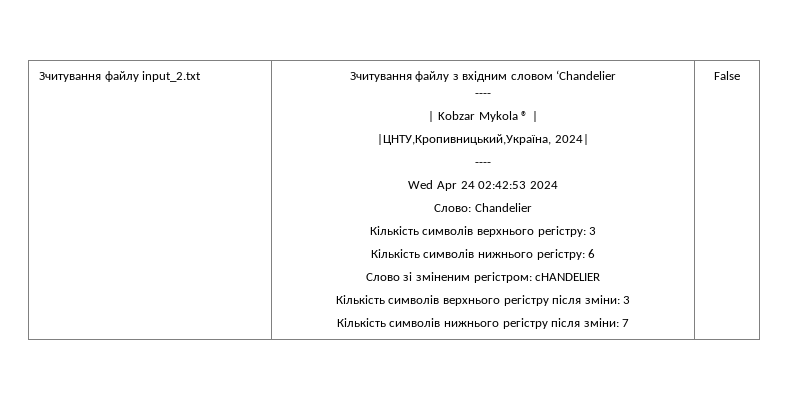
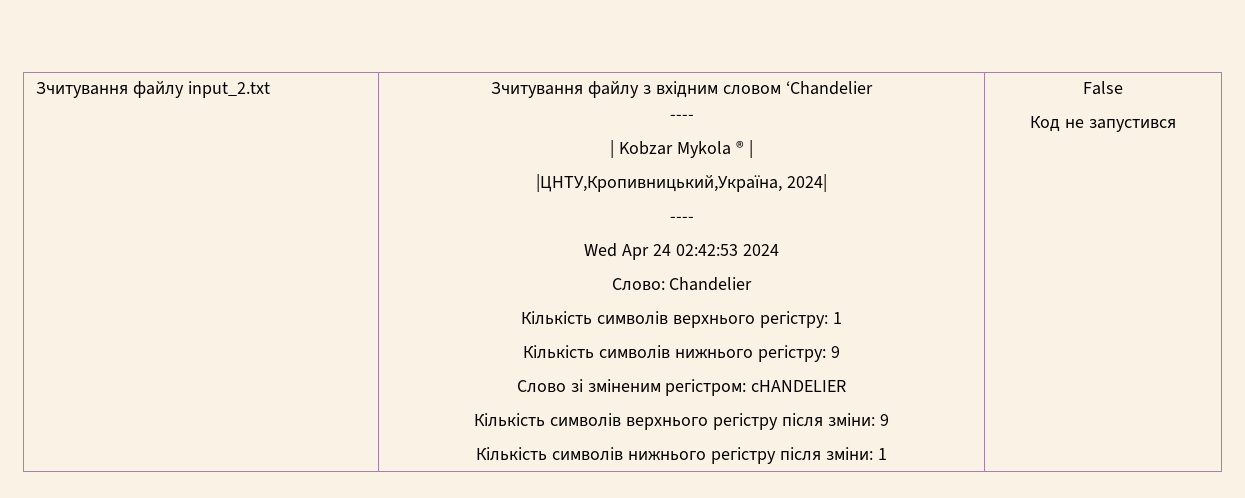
- Кількість символів верхнього регістру: 3
+ Кількість символів верхнього регістру: 1
- Кількість символів нижнього регістру: 6
+ Кількість символів нижнього регістру: 9
- Кількість символів верхнього регістру після зміни: 3
+ Кількість символів верхнього регістру після зміни: 9
- Кількість символів нижнього регістру після зміни: 7
+ Кількість символів нижнього регістру після зміни: 1
+ Код не запустився

